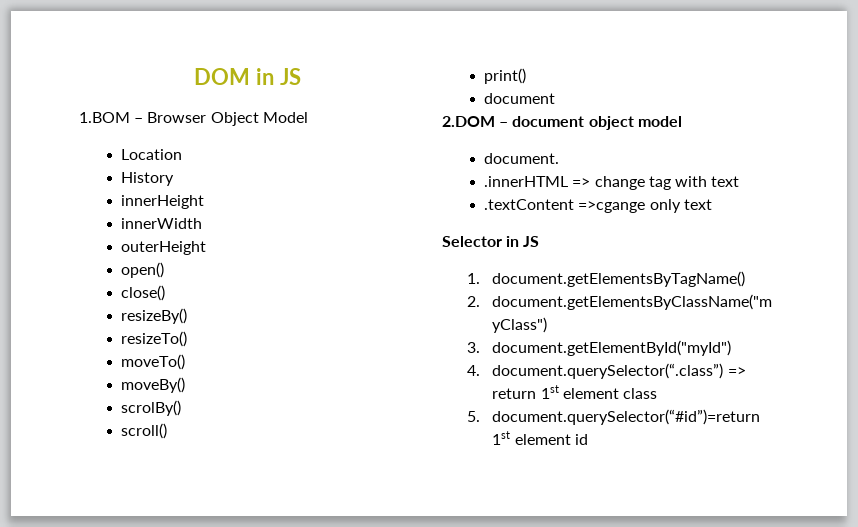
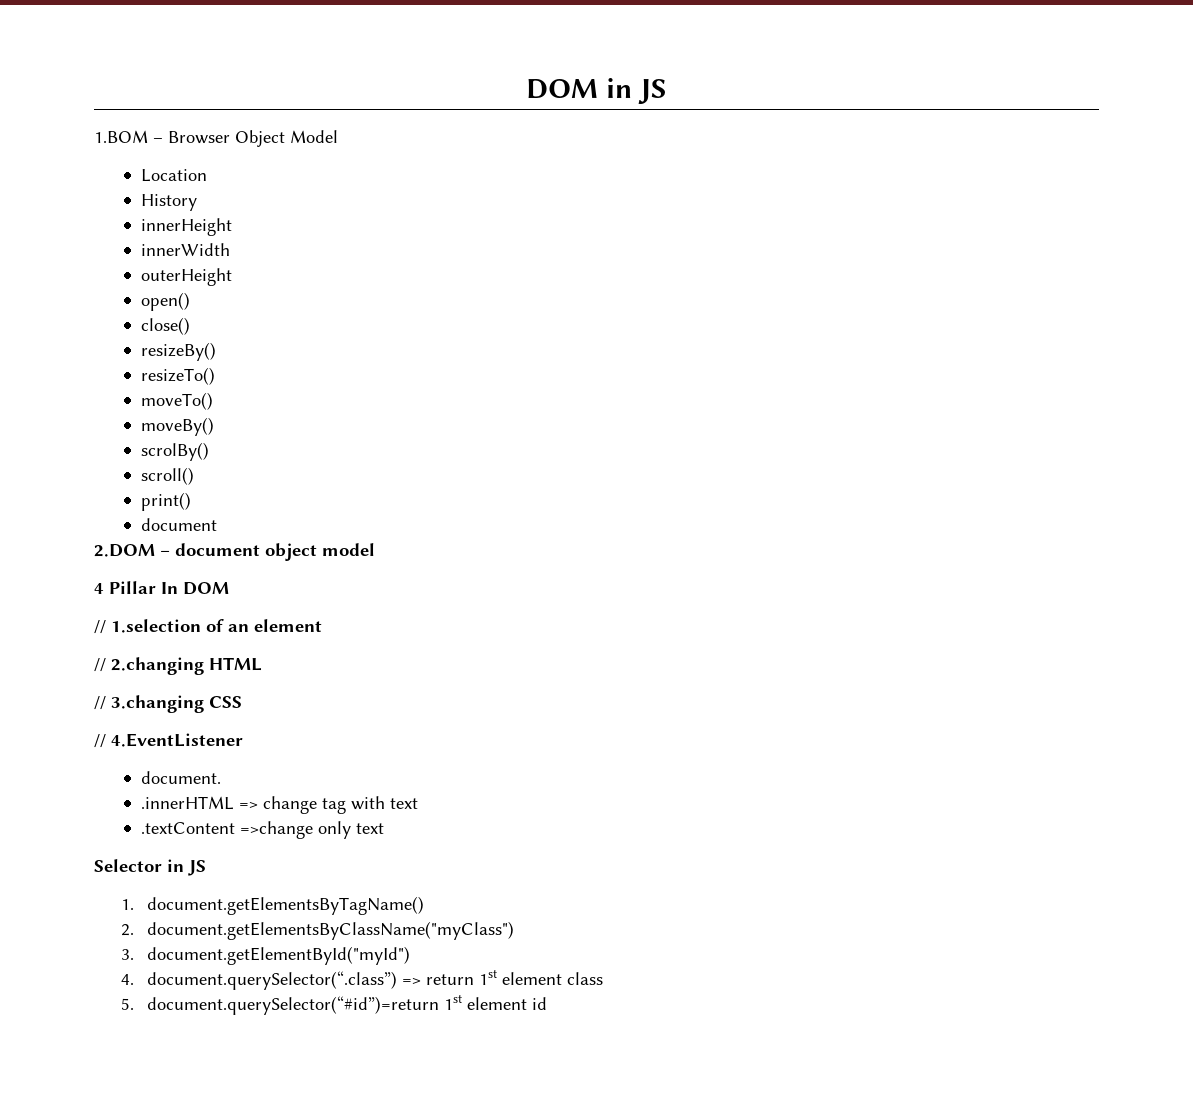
+ 4 Pillar In DOM
+ // 1.selection of an element
+ // 2.changing HTML
+ // 3.changing CSS
+ // 4.EventListener
- .textContent =>cgange only text
+ .textContent =>change only text

